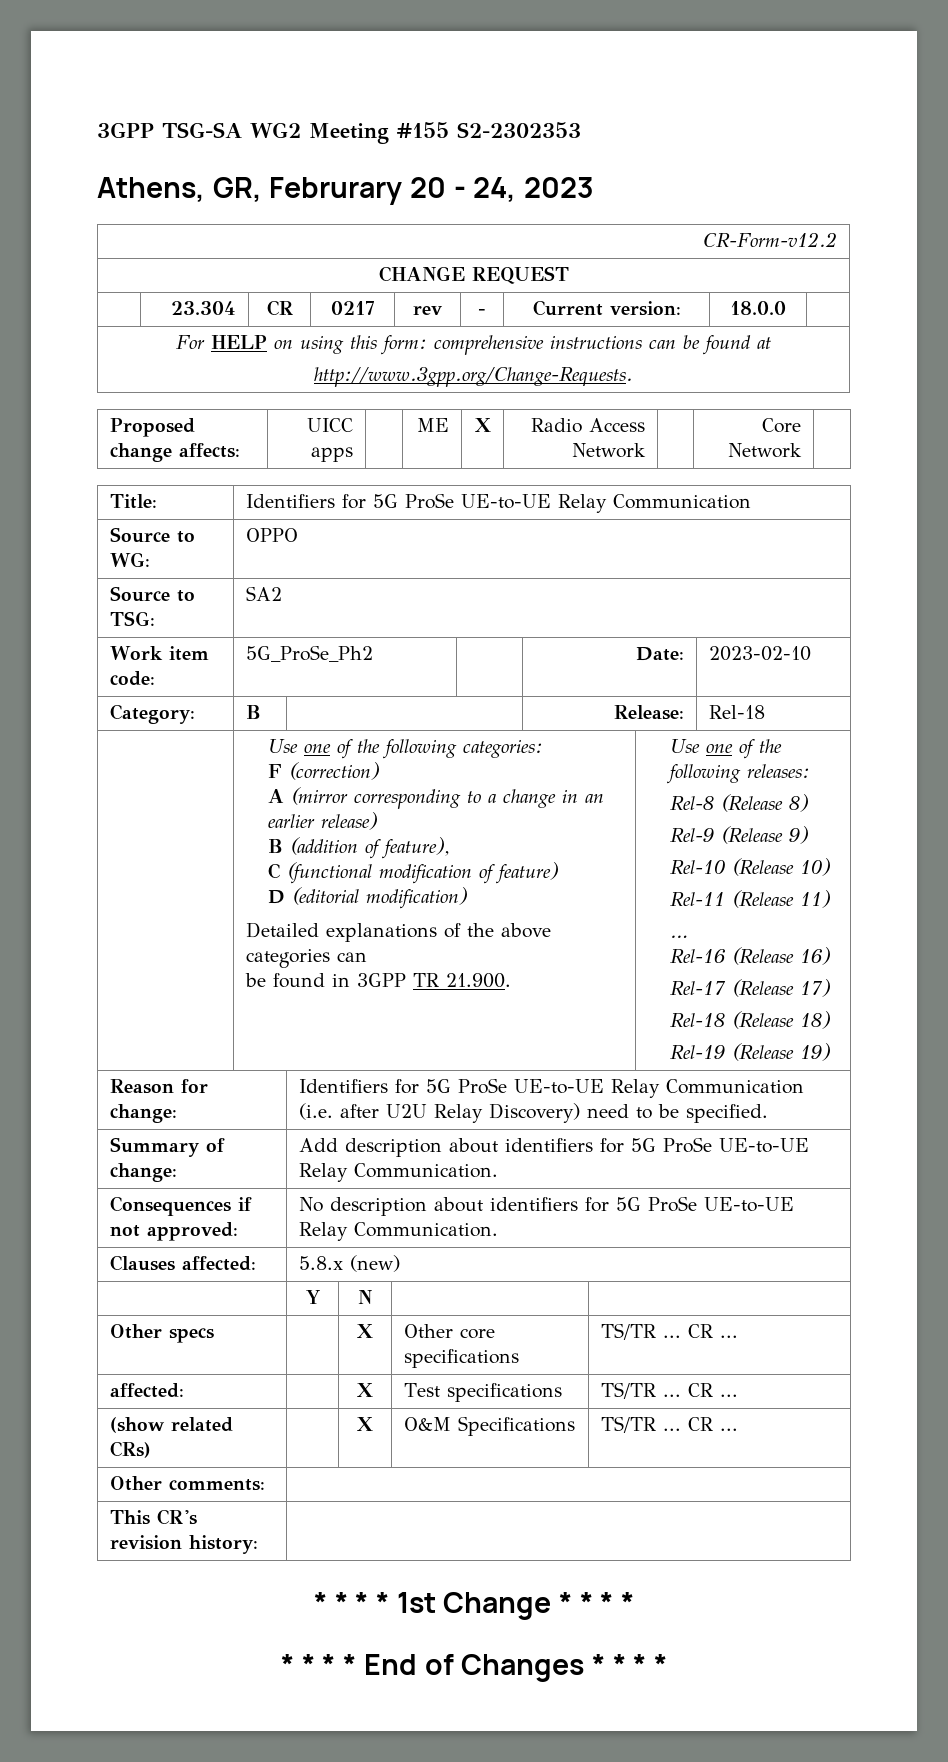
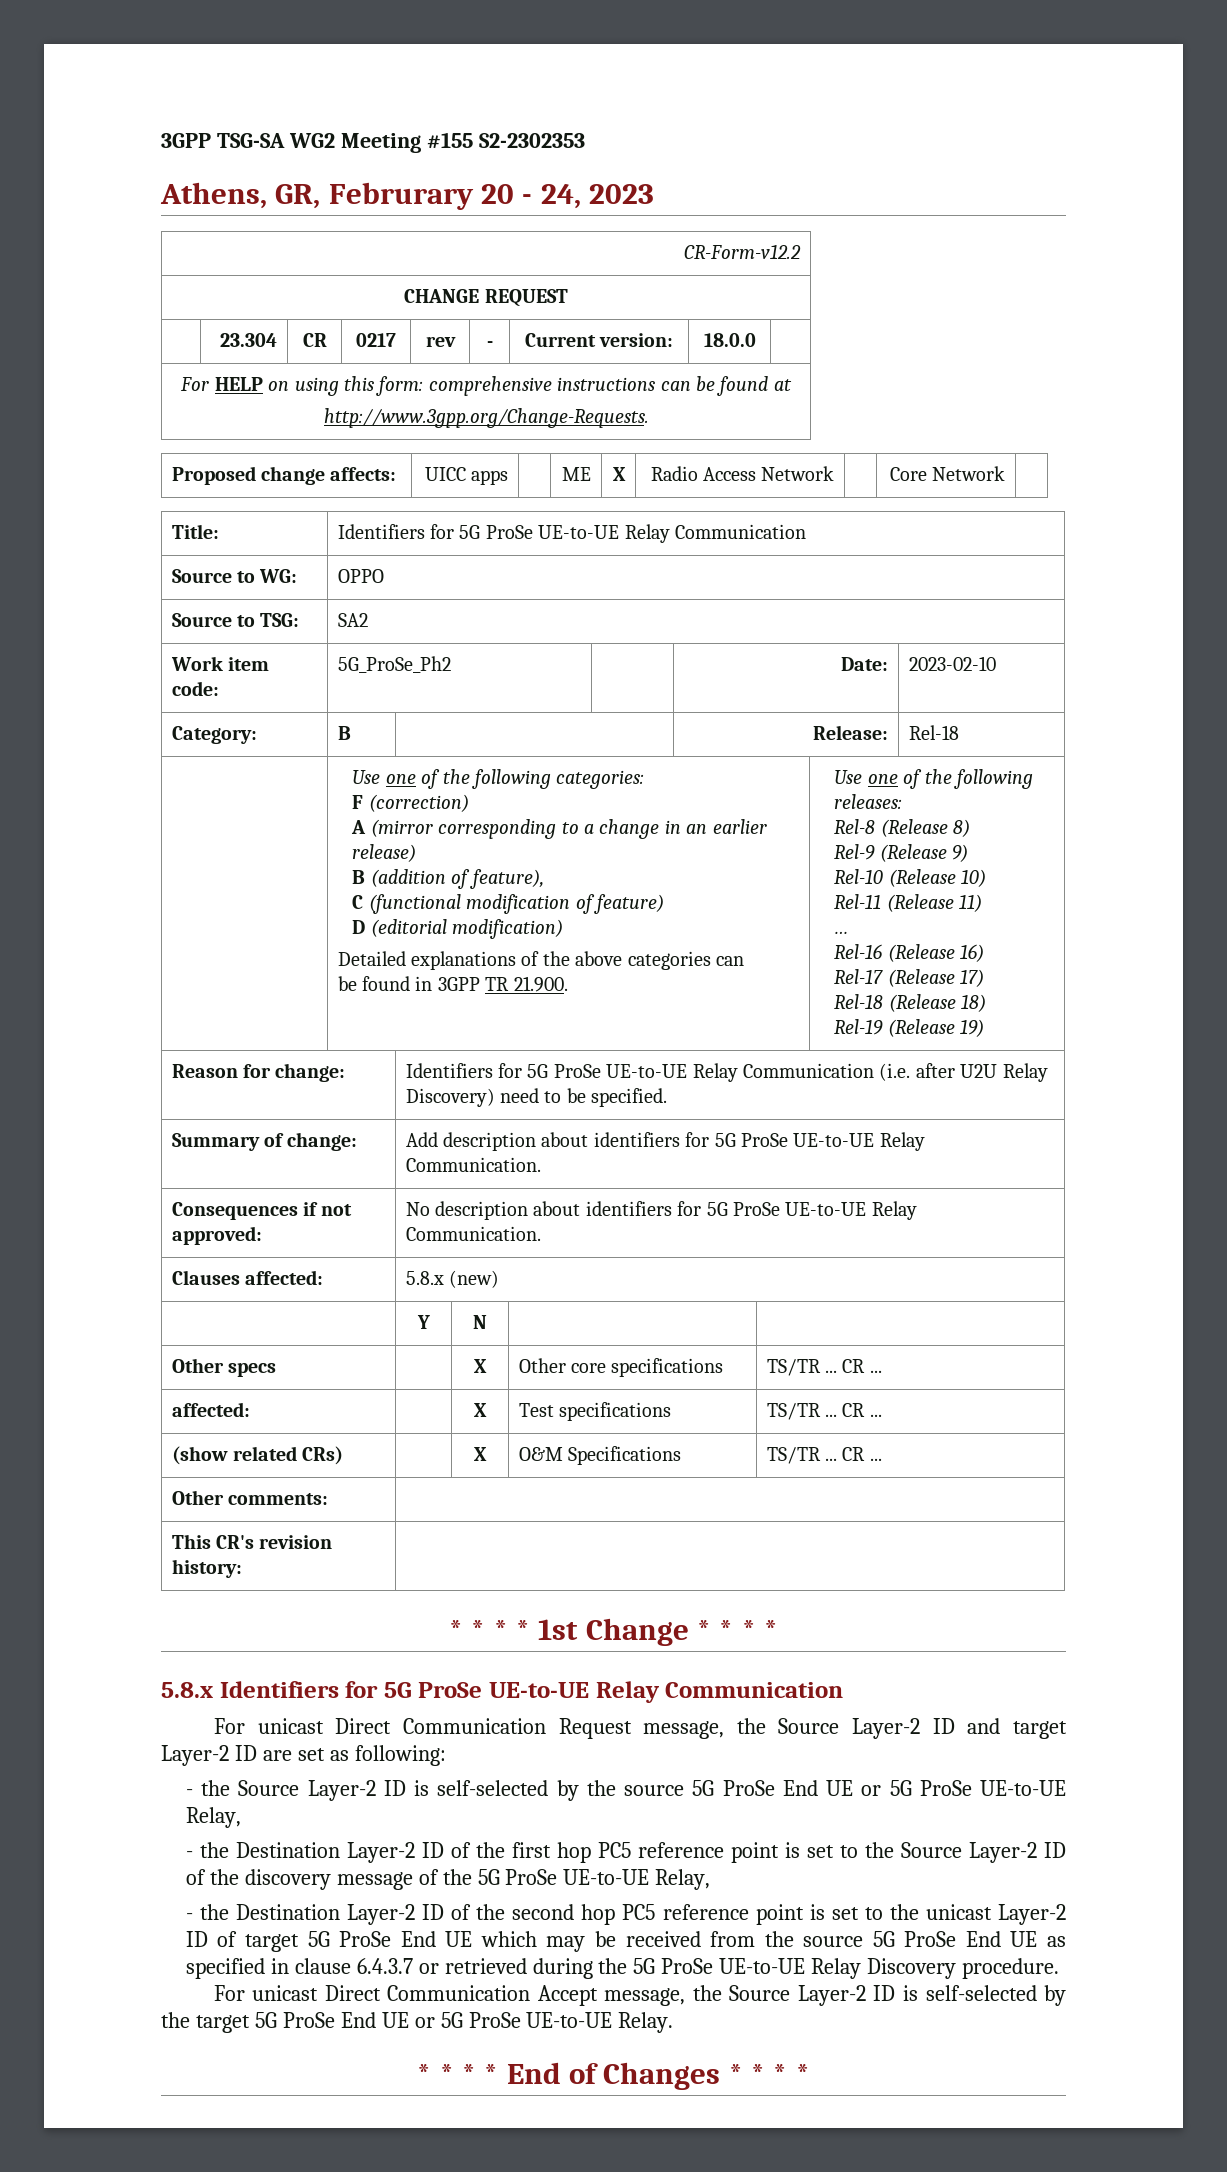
+ 5.8.x Identifiers for 5G ProSe UE-to-UE Relay Communication
+ For unicast Direct Communication Request message, the Source Layer-2 ID and target Layer-2 ID are set as following:
+ - the Source Layer-2 ID is self-selected by the source 5G ProSe End UE or 5G ProSe UE-to-UE Relay,
+ - the Destination Layer-2 ID of the first hop PC5 reference point is set to the Source Layer-2 ID of the discovery message of the 5G ProSe UE-to-UE Relay,
+ - the Destination Layer-2 ID of the second hop PC5 reference point is set to the unicast Layer-2 ID of target 5G ProSe End UE which may be received from the source 5G ProSe End UE as specified in clause 6.4.3.7 or retrieved during the 5G ProSe UE-to-UE Relay Discovery procedure.
+ For unicast Direct Communication Accept message, the Source Layer-2 ID is self-selected by the target 5G ProSe End UE or 5G ProSe UE-to-UE Relay.

